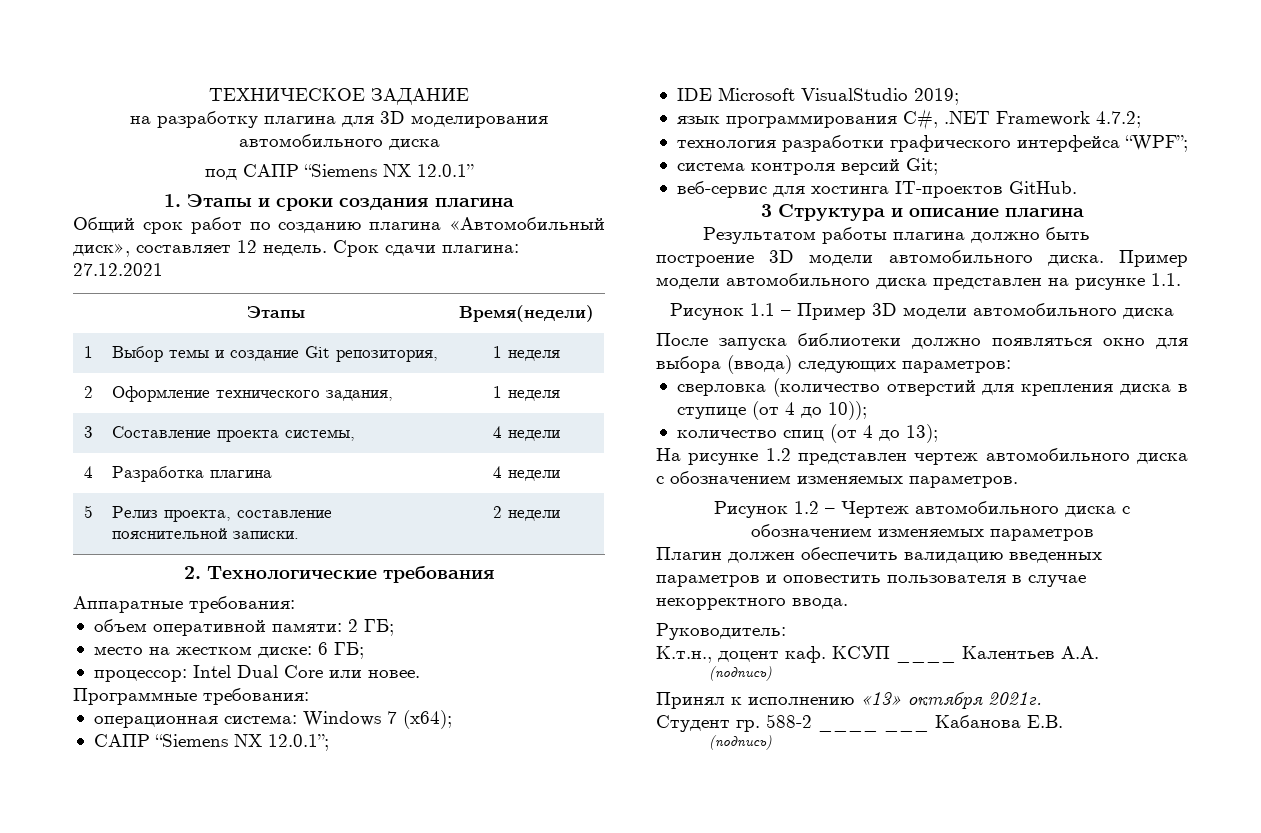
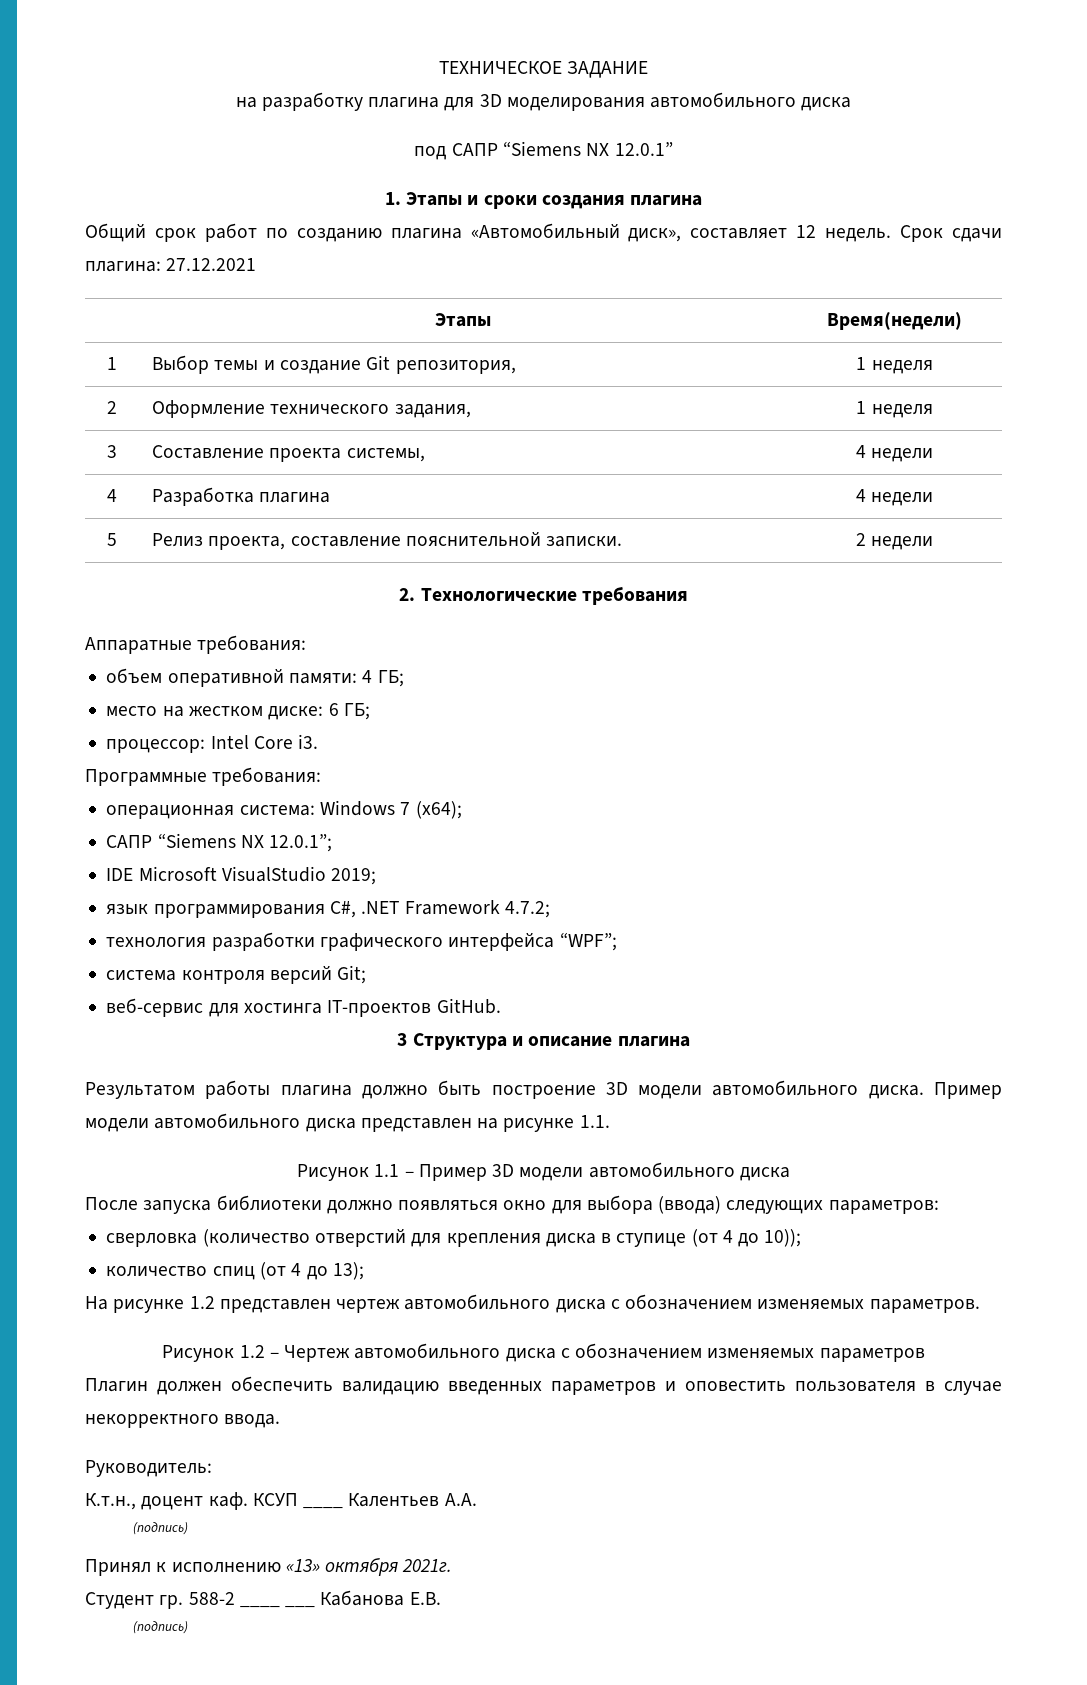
- объем оперативной памяти: 2 ГБ;
+ объем оперативной памяти: 4 ГБ;
- процессор: Intel Dual Core или новее.
+ процессор: Intel Core i3.

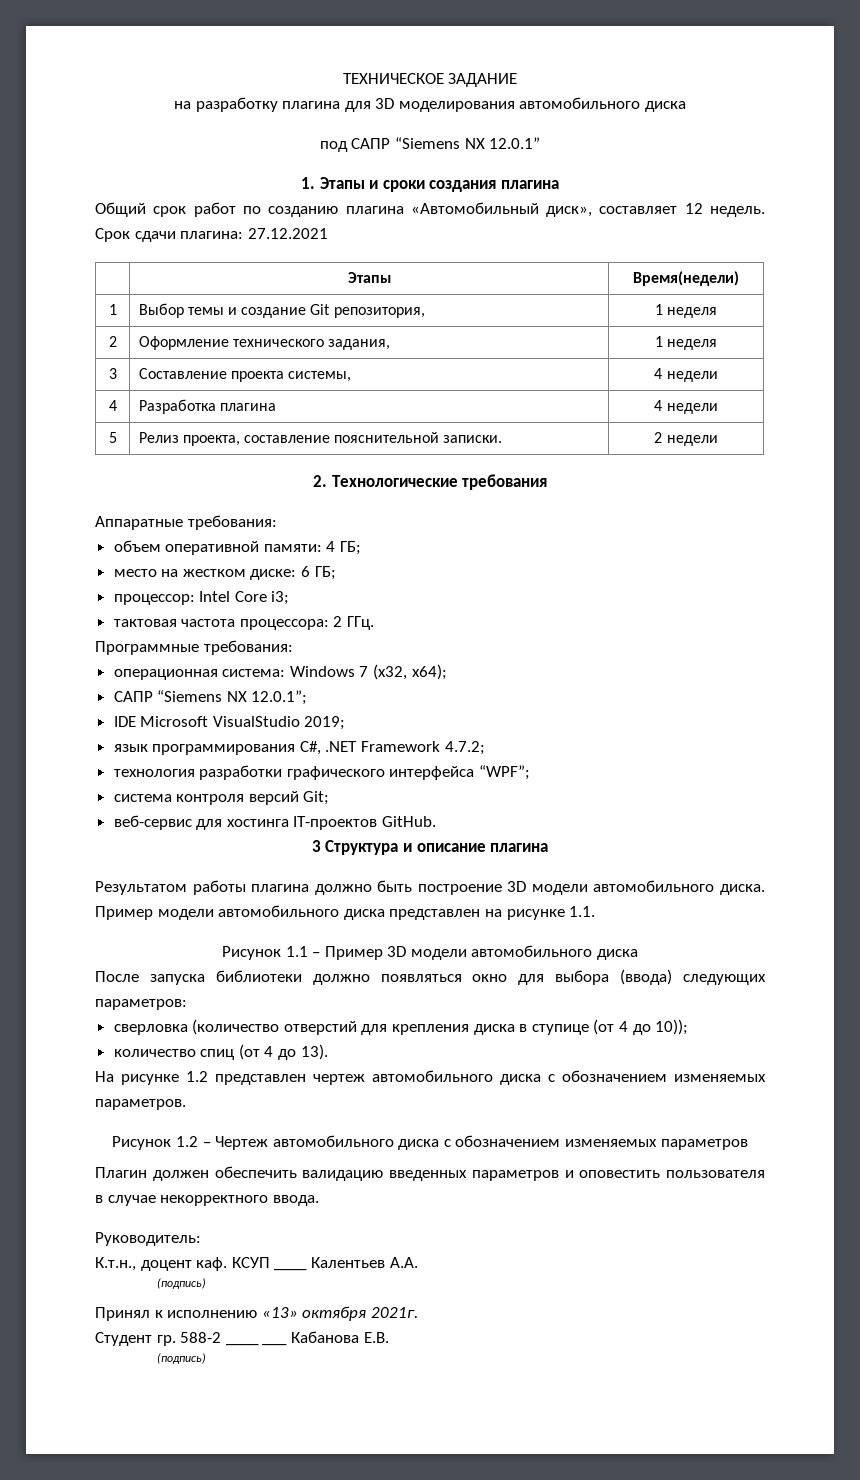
- процессор: Intel Core i3.
+ процессор: Intel Core i3;
+ тактовая частота процессора: 2 ГГц.
- операционная система: Windows 7 (x64);
+ операционная система: Windows 7 (x32, x64);
- количество спиц (от 4 до 13);
+ количество спиц (от 4 до 13).

